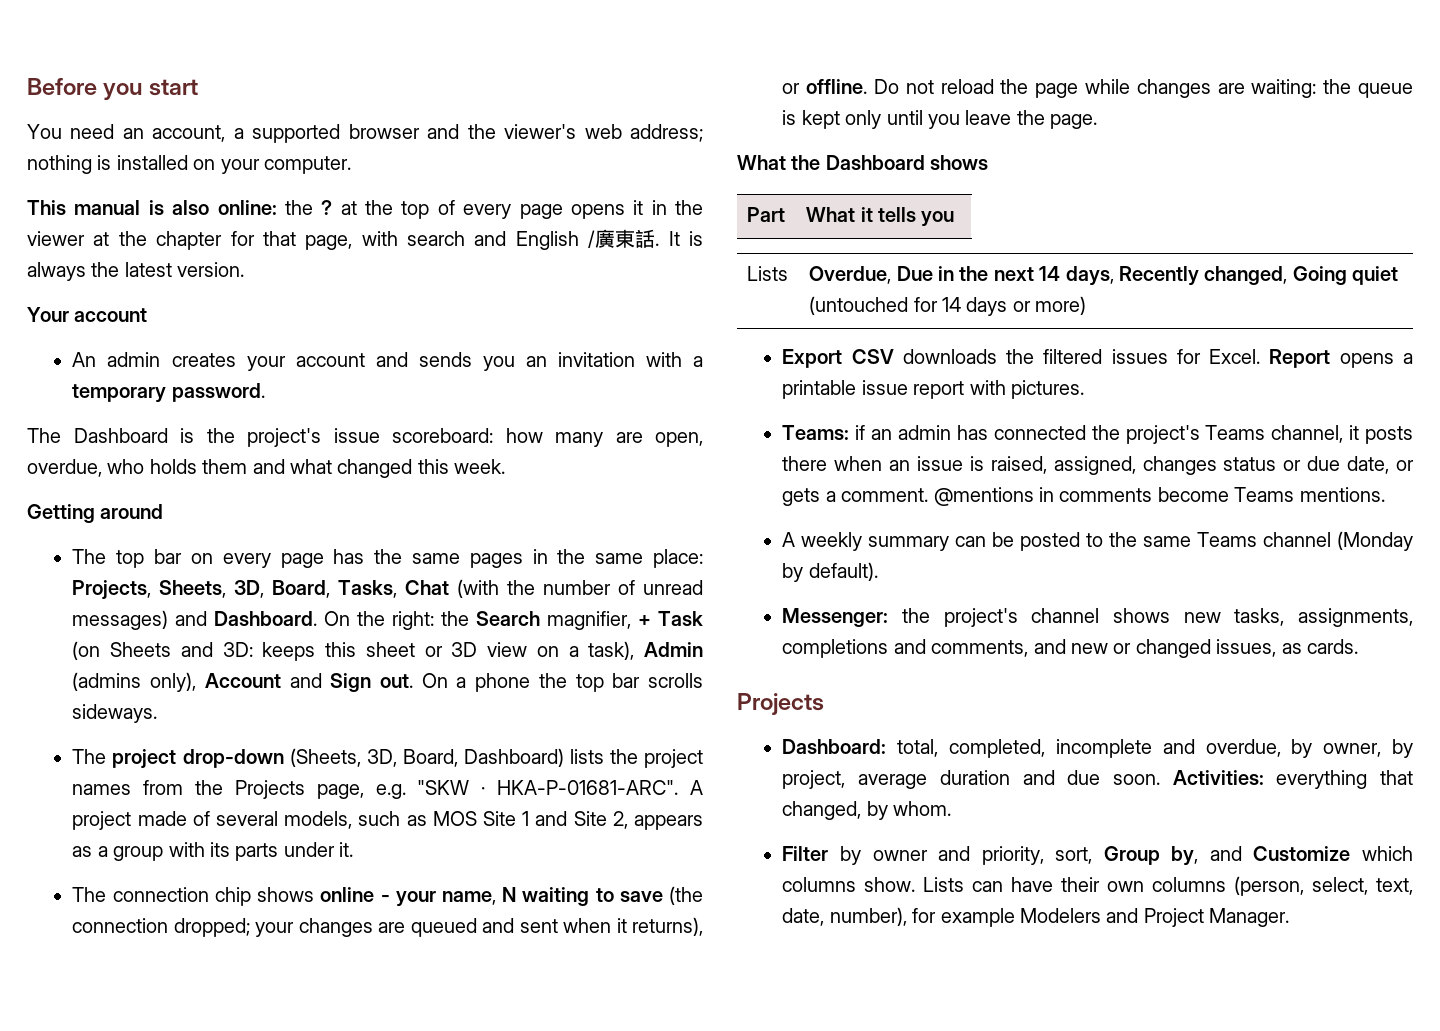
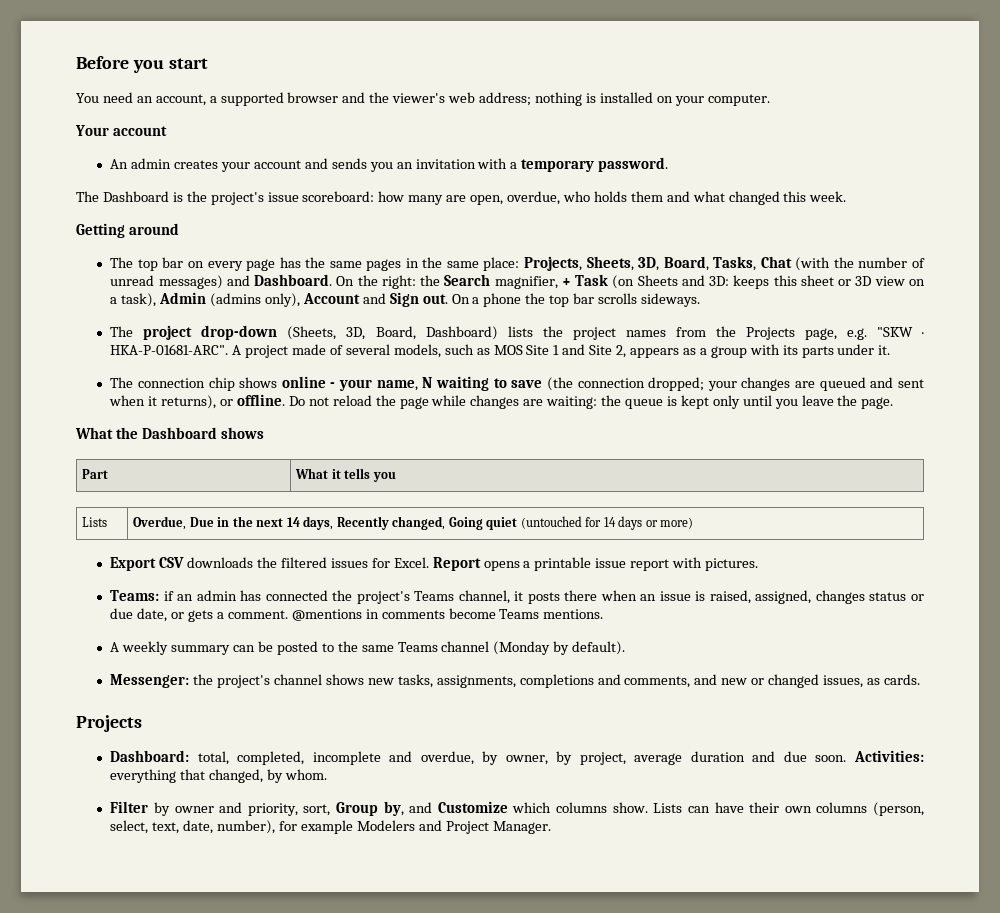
- This manual is also online: the ? at the top of every page opens it in the viewer at the chapter for that page, with search and English /廣東話. It is always the latest version.

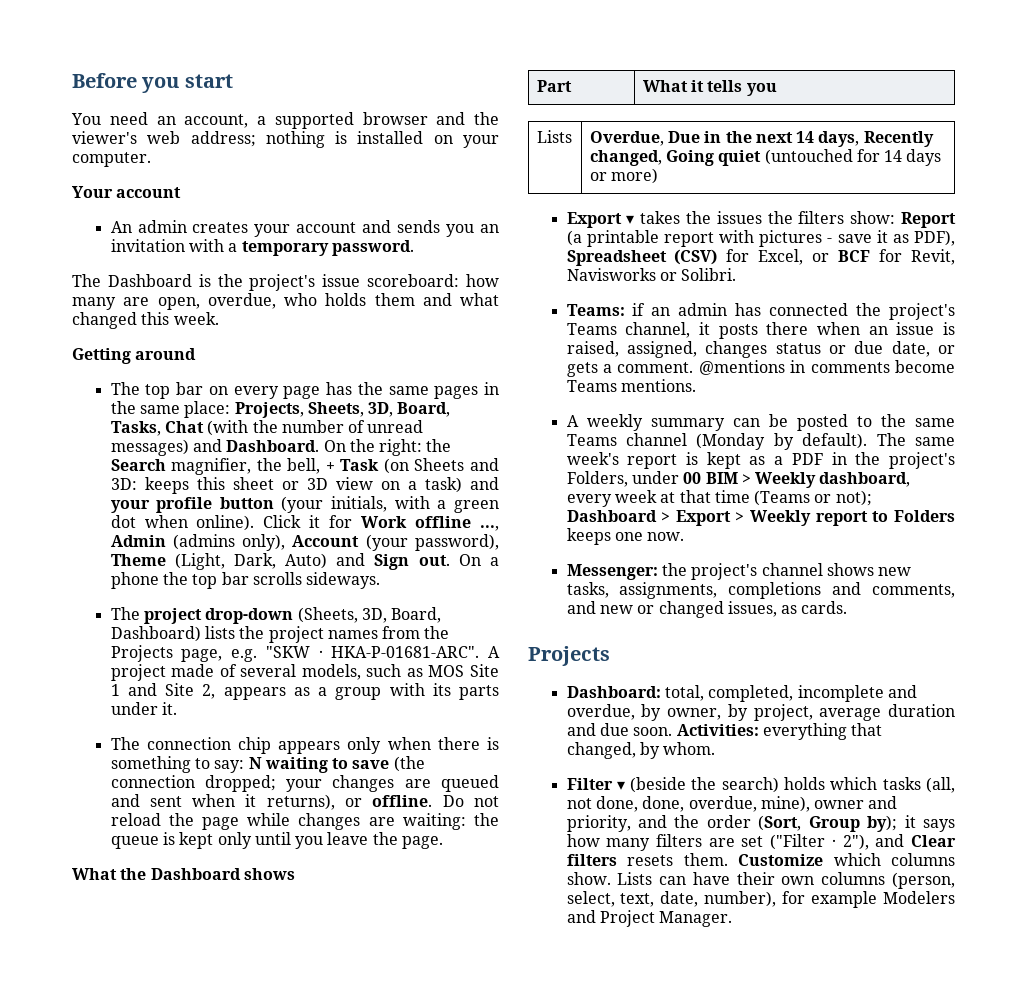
- On the right: the Search magnifier, + Task (on Sheets and 3D: keeps this sheet or 3D view on a task), Admin (admins only), Account and Sign out.
+ On the right: the Search magnifier, the bell, + Task (on Sheets and 3D: keeps this sheet or 3D view on a task) and your profile button (your initials, with a green dot when online). Click it for Work offline ..., Admin (admins only), Account (your password), Theme (Light, Dark, Auto) and Sign out.
- The connection chip shows online - your name, N waiting to save (the connection dropped; your changes are queued and sent when it returns), or offline.
+ The connection chip appears only when there is something to say: N waiting to save (the connection dropped; your changes are queued and sent when it returns), or offline.
- Export CSV downloads the filtered issues for Excel. Report opens a printable issue report with pictures.
+ Export ▾ takes the issues the filters show: Report (a printable report with pictures - save it as PDF), Spreadsheet (CSV) for Excel, or BCF for Revit, Navisworks or Solibri.
+ The same week's report is kept as a PDF in the project's Folders, under 00 BIM > Weekly dashboard, every week at that time (Teams or not); Dashboard > Export > Weekly report to Folders keeps one now.
- Filter by owner and priority, sort, Group by, and Customize which columns show.
+ Filter ▾ (beside the search) holds which tasks (all, not done, done, overdue, mine), owner and priority, and the order (Sort, Group by); it says how many filters are set ("Filter · 2"), and Clear filters resets them. Customize which columns show.

